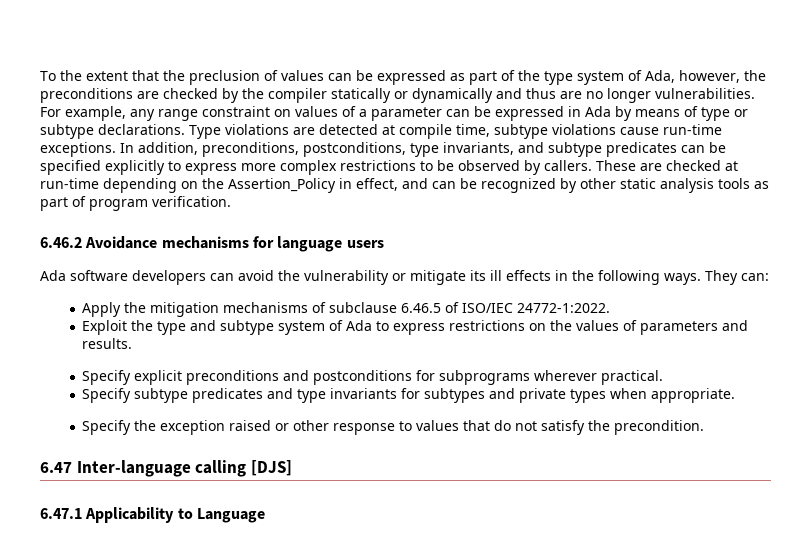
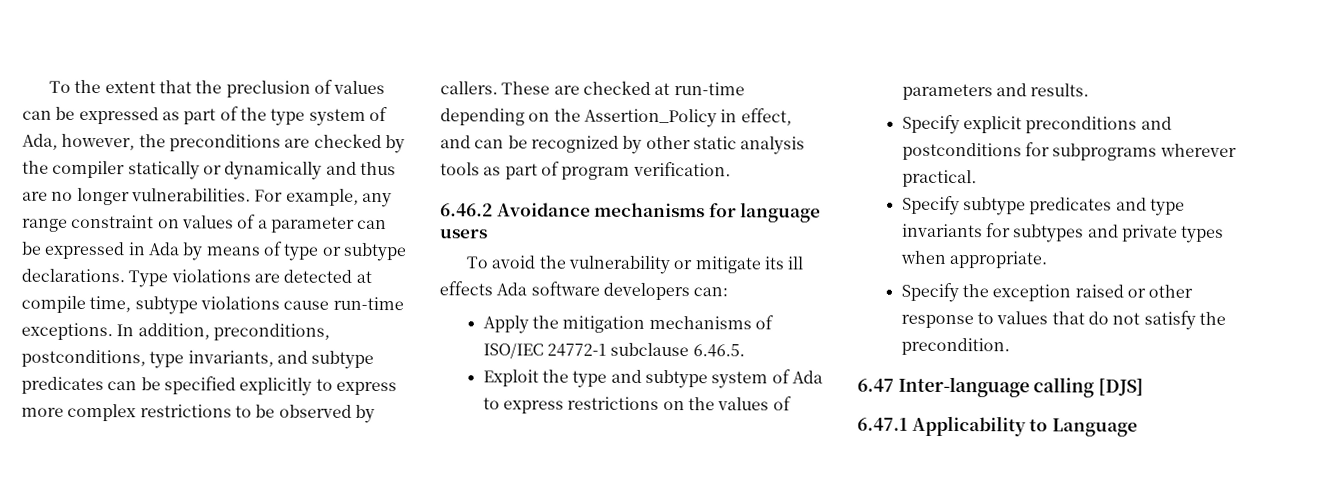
- Ada software developers can avoid the vulnerability or mitigate its ill effects in the following ways. They can:
+ To avoid the vulnerability or mitigate its ill effects Ada software developers can:
- Apply the mitigation mechanisms of subclause 6.46.5 of ISO/IEC 24772-1:2022.
+ Apply the mitigation mechanisms of ISO/IEC 24772-1 subclause 6.46.5.

